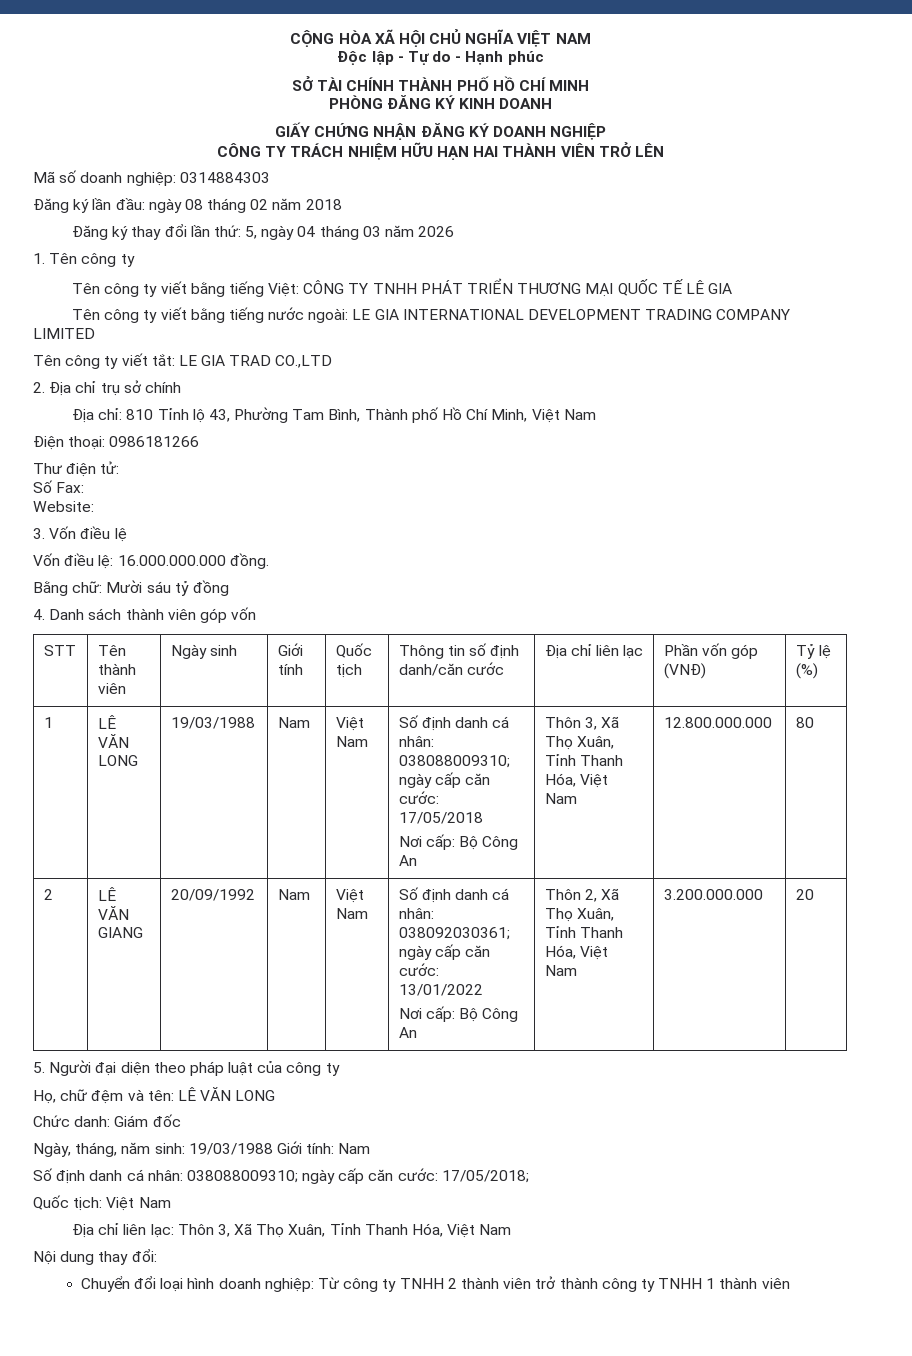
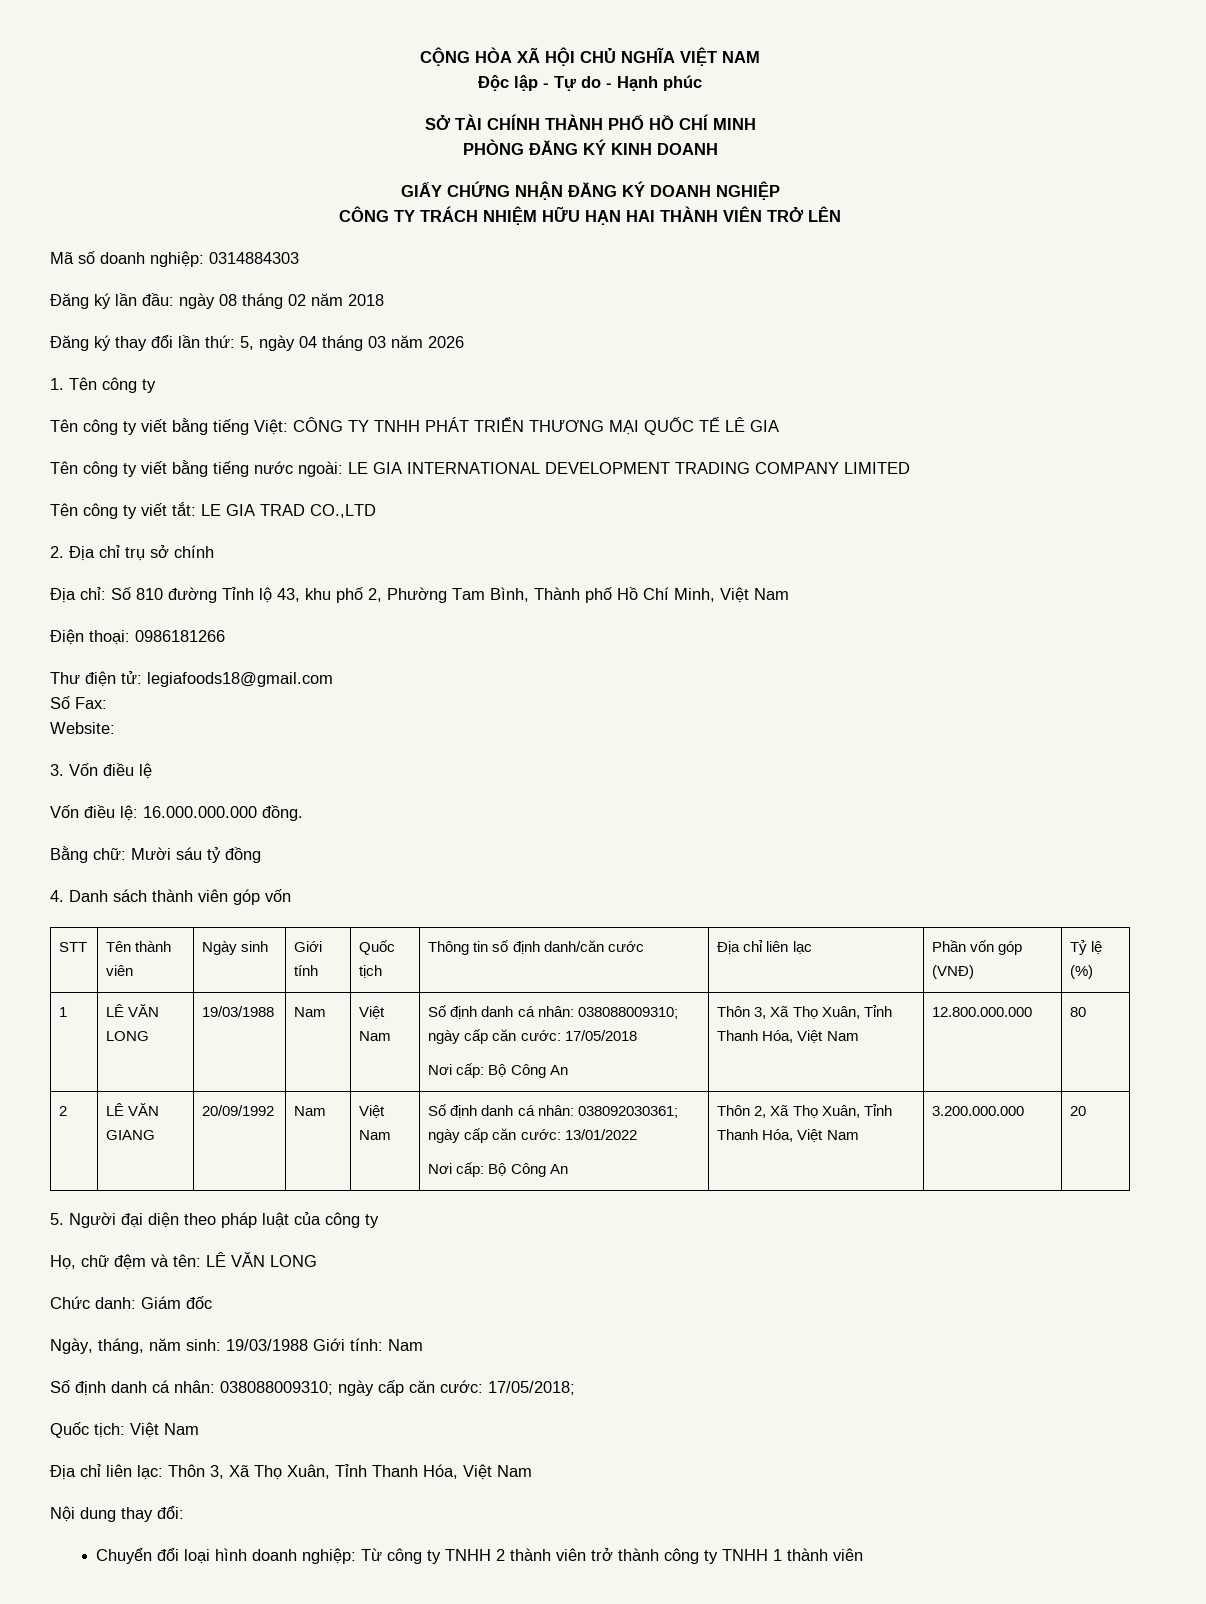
- Địa chỉ: 810 Tỉnh lộ 43, Phường Tam Bình, Thành phố Hồ Chí Minh, Việt Nam
+ Địa chỉ: Số 810 đường Tỉnh lộ 43, khu phố 2, Phường Tam Bình, Thành phố Hồ Chí Minh, Việt Nam
- Thư điện tử:
+ Thư điện tử: legiafoods18@gmail.com

